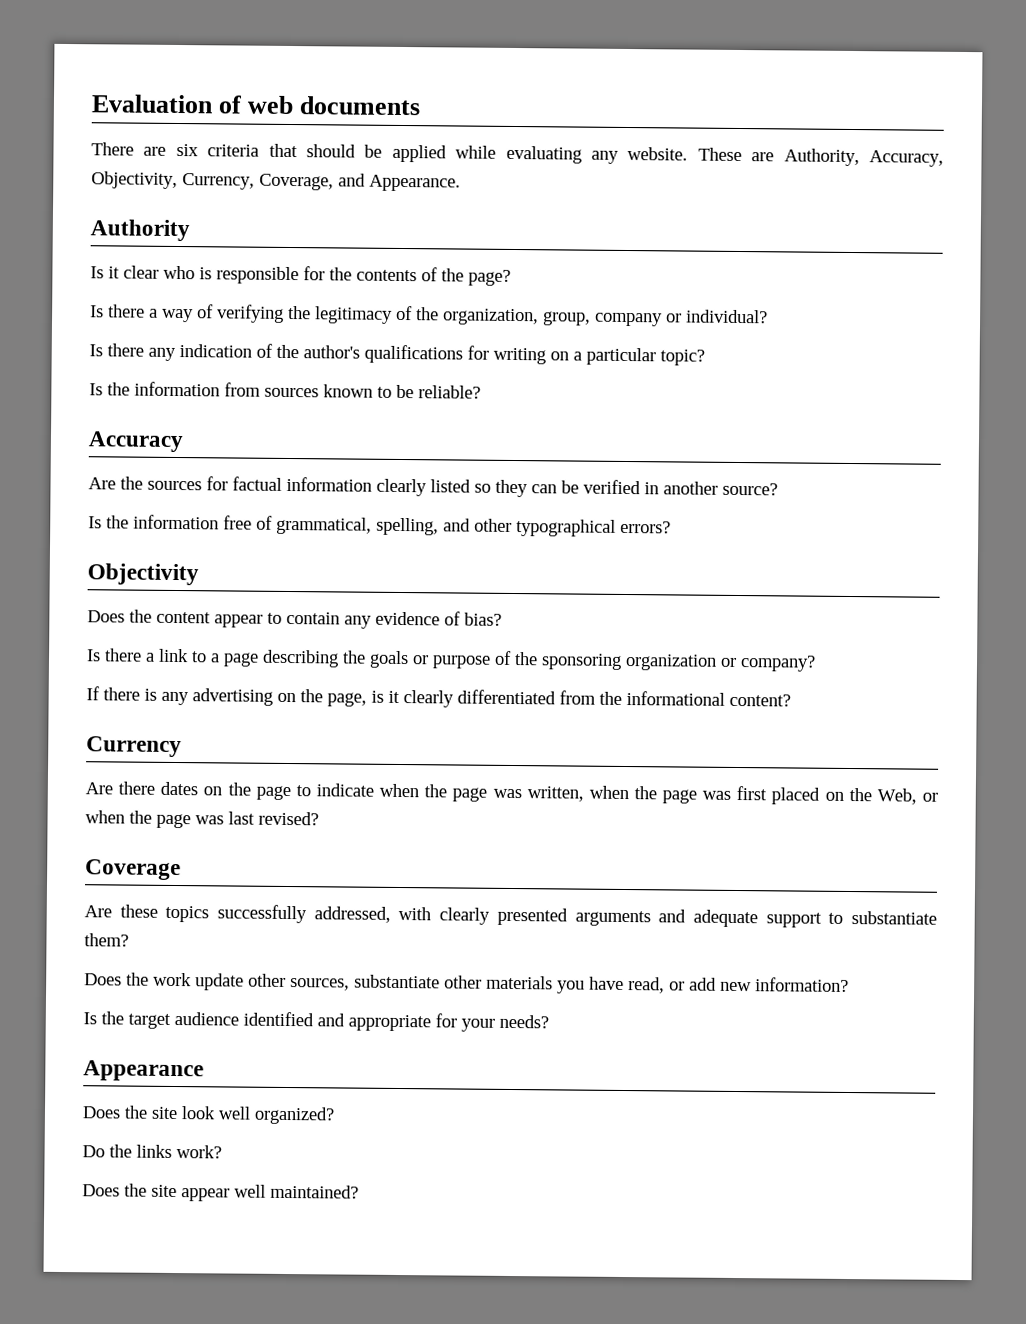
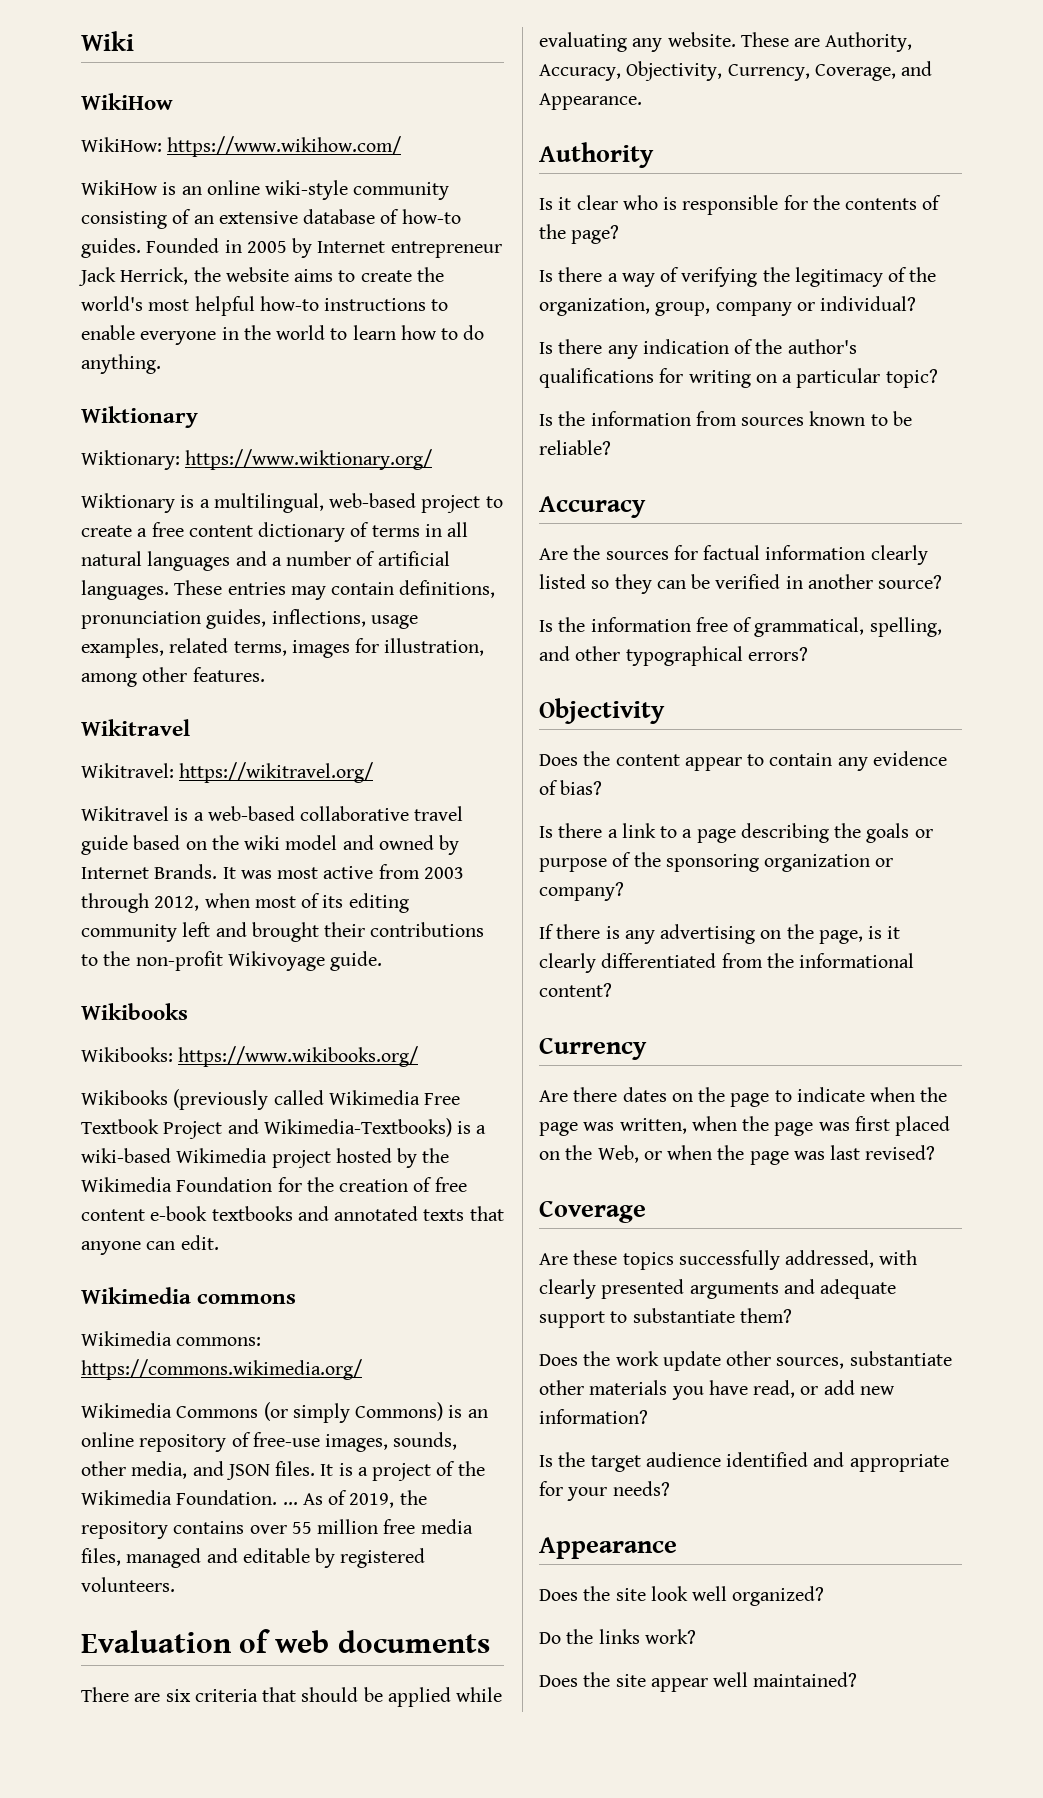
+ Wiki
+ WikiHow
+ WikiHow: https://www.wikihow.com/
+ WikiHow is an online wiki-style community consisting of an extensive database of how-to guides. Founded in 2005 by Internet entrepreneur Jack Herrick, the website aims to create the world's most helpful how-to instructions to enable everyone in the world to learn how to do anything.
+ Wiktionary
+ Wiktionary: https://www.wiktionary.org/
+ Wiktionary is a multilingual, web-based project to create a free content dictionary of terms in all natural languages and a number of artificial languages. These entries may contain definitions, pronunciation guides, inflections, usage examples, related terms, images for illustration, among other features.
+ Wikitravel
+ Wikitravel: https://wikitravel.org/
+ Wikitravel is a web-based collaborative travel guide based on the wiki model and owned by Internet Brands. It was most active from 2003 through 2012, when most of its editing community left and brought their contributions to the non-profit Wikivoyage guide.
+ Wikibooks
+ Wikibooks: https://www.wikibooks.org/
+ Wikibooks (previously called Wikimedia Free Textbook Project and Wikimedia-Textbooks) is a wiki-based Wikimedia project hosted by the Wikimedia Foundation for the creation of free content e-book textbooks and annotated texts that anyone can edit.
+ Wikimedia commons
+ Wikimedia commons: https://commons.wikimedia.org/
+ Wikimedia Commons (or simply Commons) is an online repository of free-use images, sounds, other media, and JSON files. It is a project of the Wikimedia Foundation. ... As of 2019, the repository contains over 55 million free media files, managed and editable by registered volunteers.

